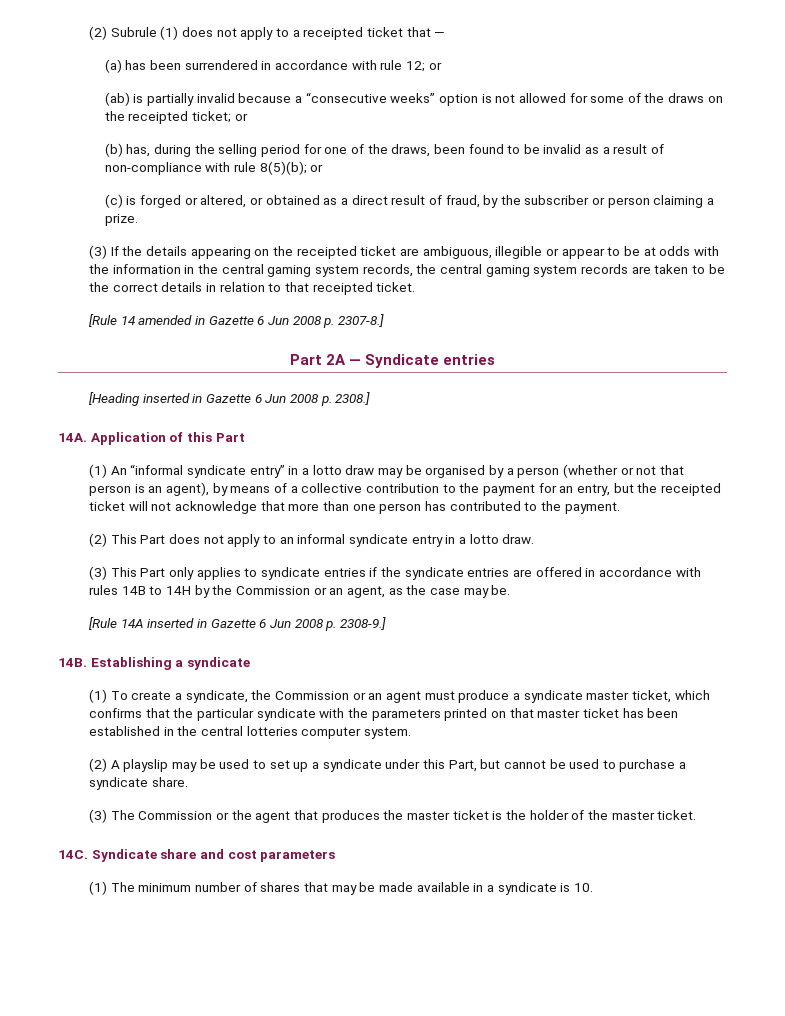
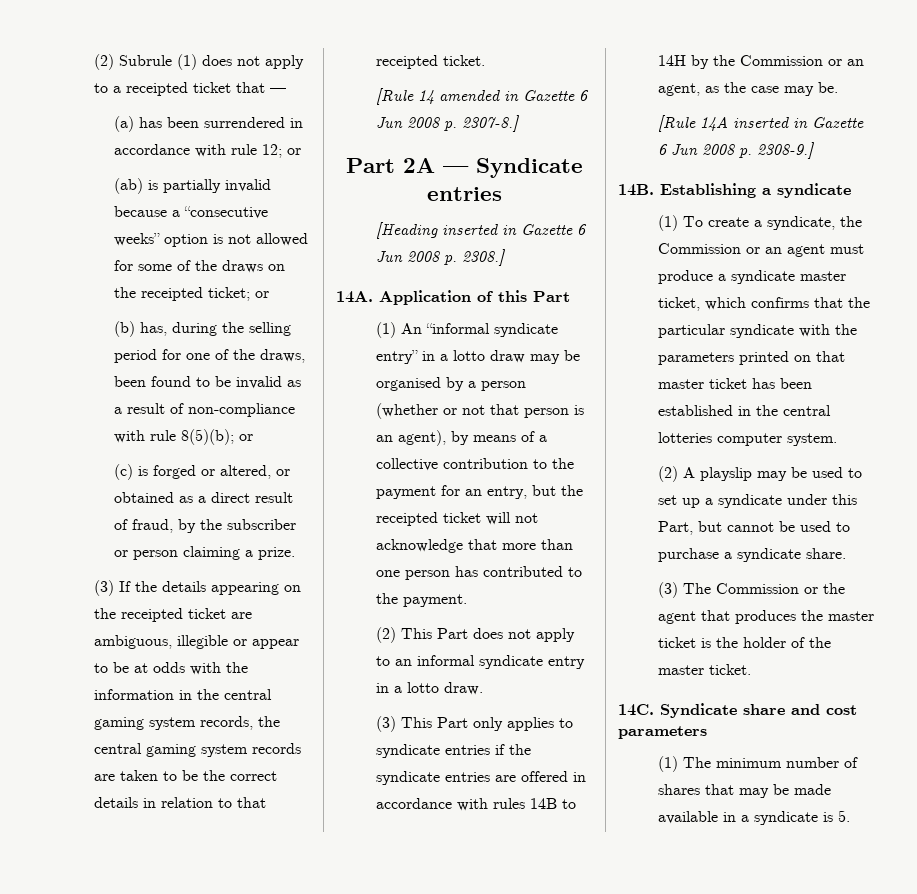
- (1) The minimum number of shares that may be made available in a syndicate is 10.
+ (1) The minimum number of shares that may be made available in a syndicate is 5.

